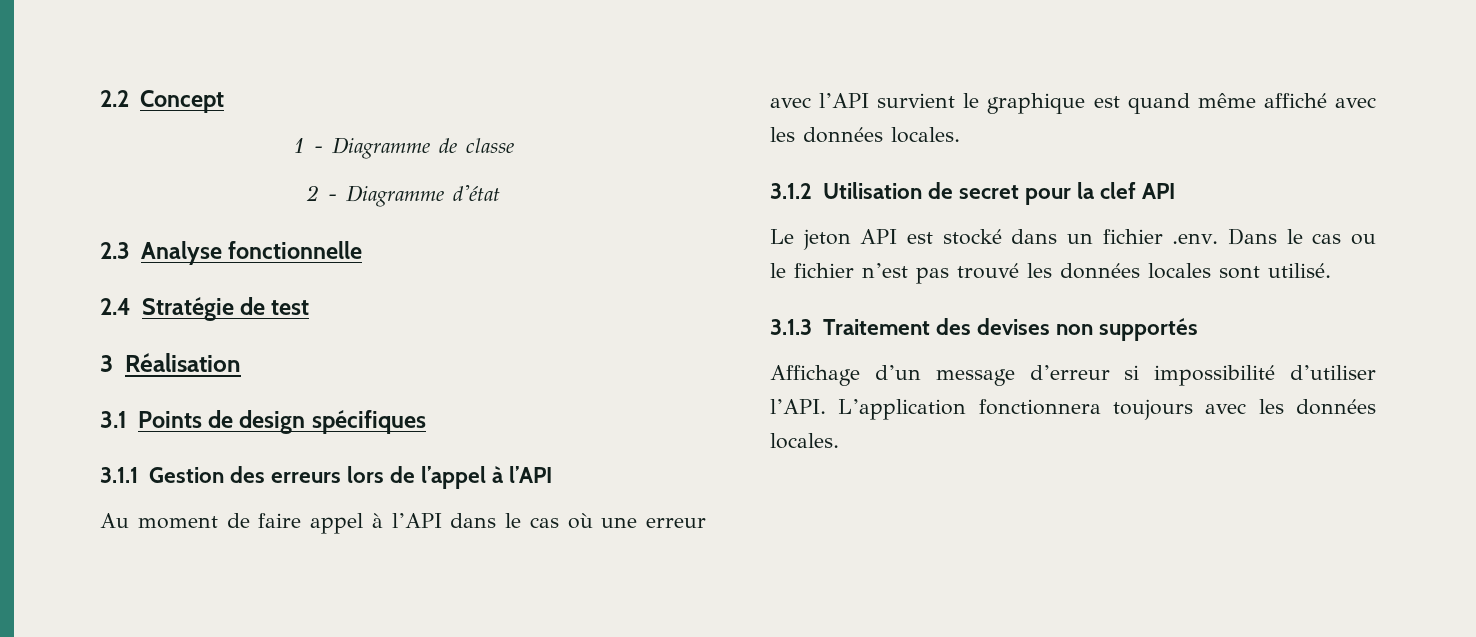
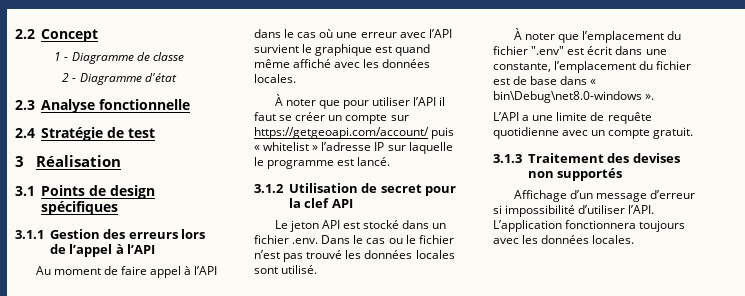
+ À noter que pour utiliser l’API il faut se créer un compte sur https://getgeoapi.com/account/ puis « whitelist » l’adresse IP sur laquelle le programme est lancé.
+ À noter que l’emplacement du fichier ".env" est écrit dans une constante, l’emplacement du fichier est de base dans « bin\Debug\net8.0-windows ».
+ L’API a une limite de requête quotidienne avec un compte gratuit.

